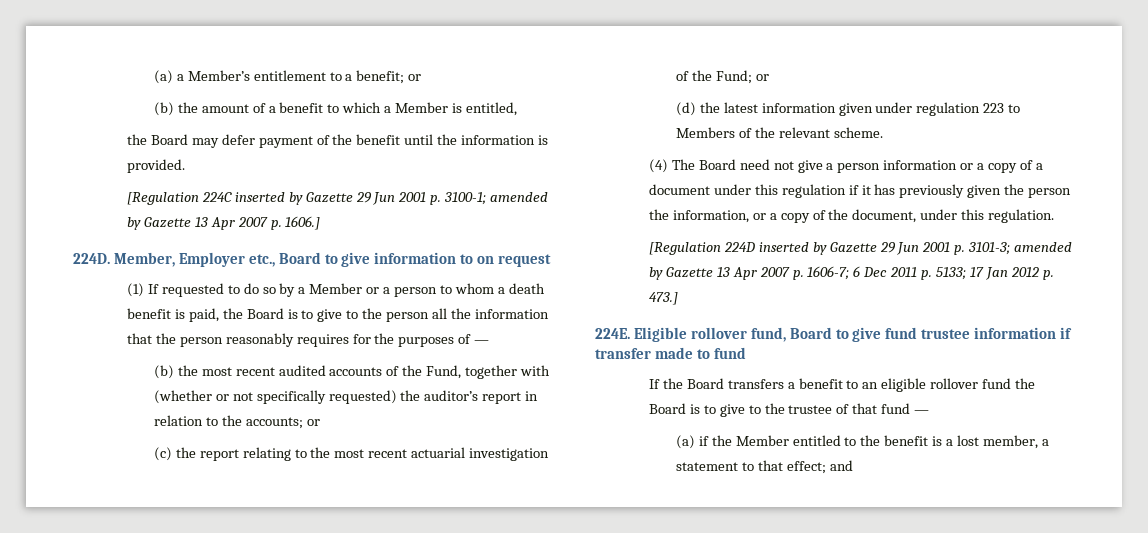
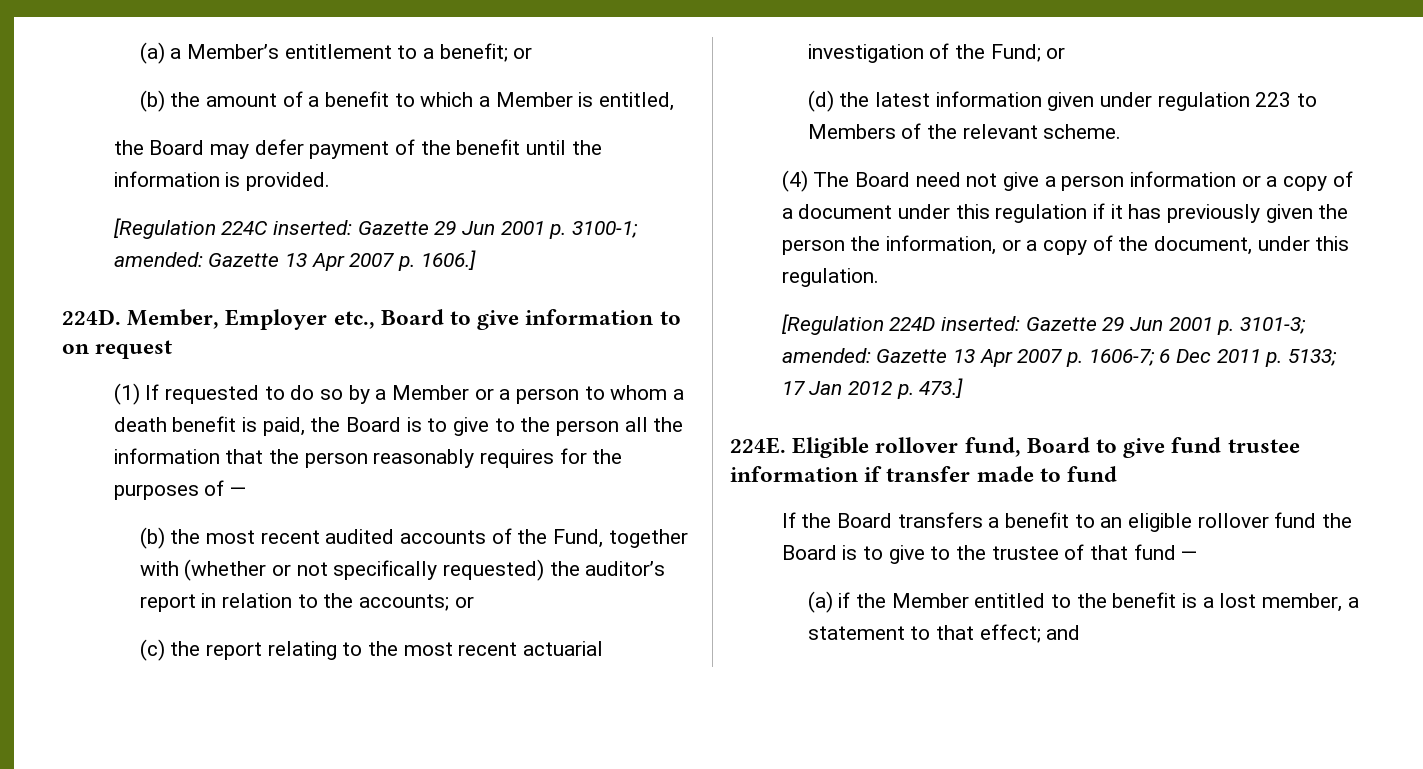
- [Regulation 224C inserted by Gazette 29 Jun 2001 p. 3100-1; amended by Gazette 13 Apr 2007 p. 1606.]
+ [Regulation 224C inserted: Gazette 29 Jun 2001 p. 3100-1; amended: Gazette 13 Apr 2007 p. 1606.]
- [Regulation 224D inserted by Gazette 29 Jun 2001 p. 3101-3; amended by Gazette 13 Apr 2007 p. 1606-7; 6 Dec 2011 p. 5133; 17 Jan 2012 p. 473.]
+ [Regulation 224D inserted: Gazette 29 Jun 2001 p. 3101-3; amended: Gazette 13 Apr 2007 p. 1606-7; 6 Dec 2011 p. 5133; 17 Jan 2012 p. 473.]

